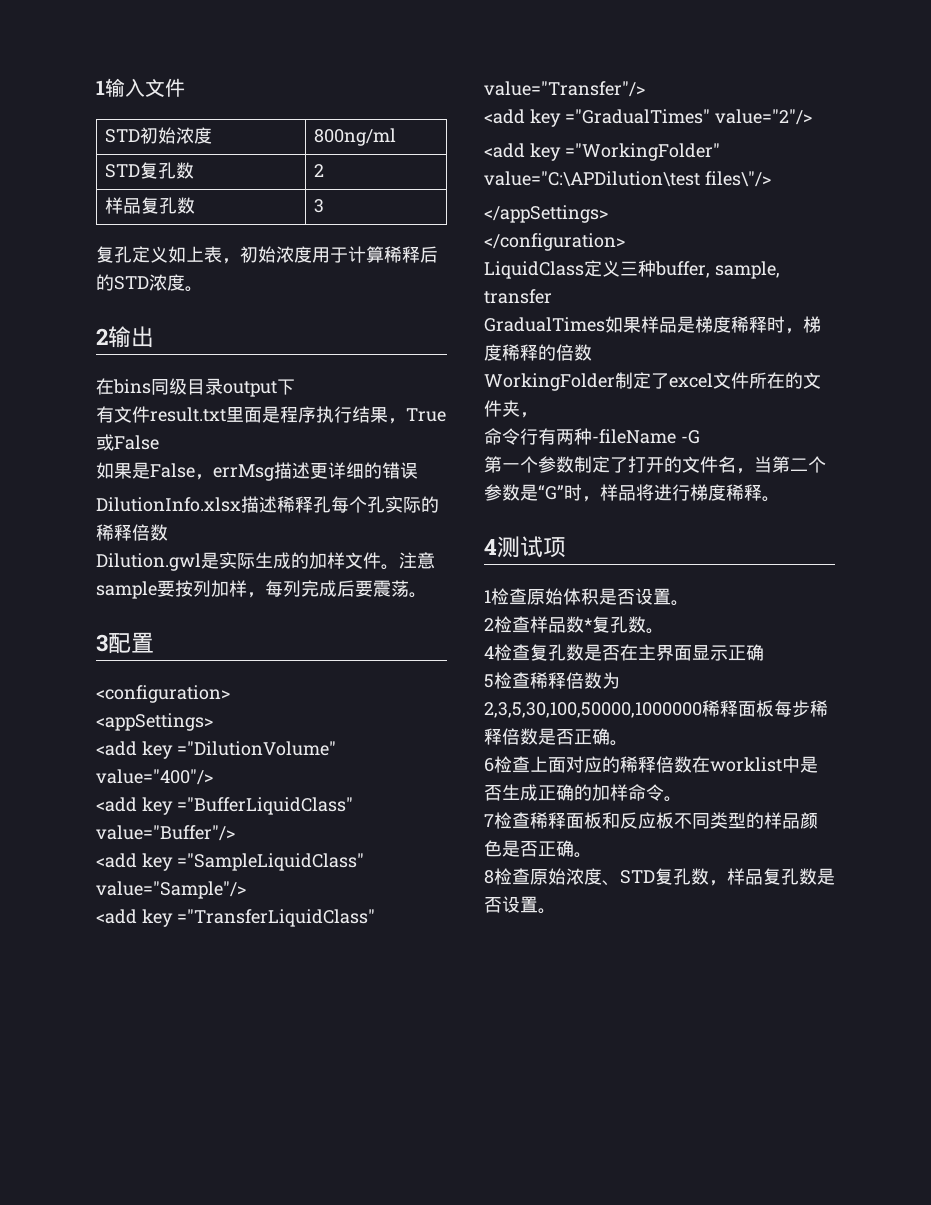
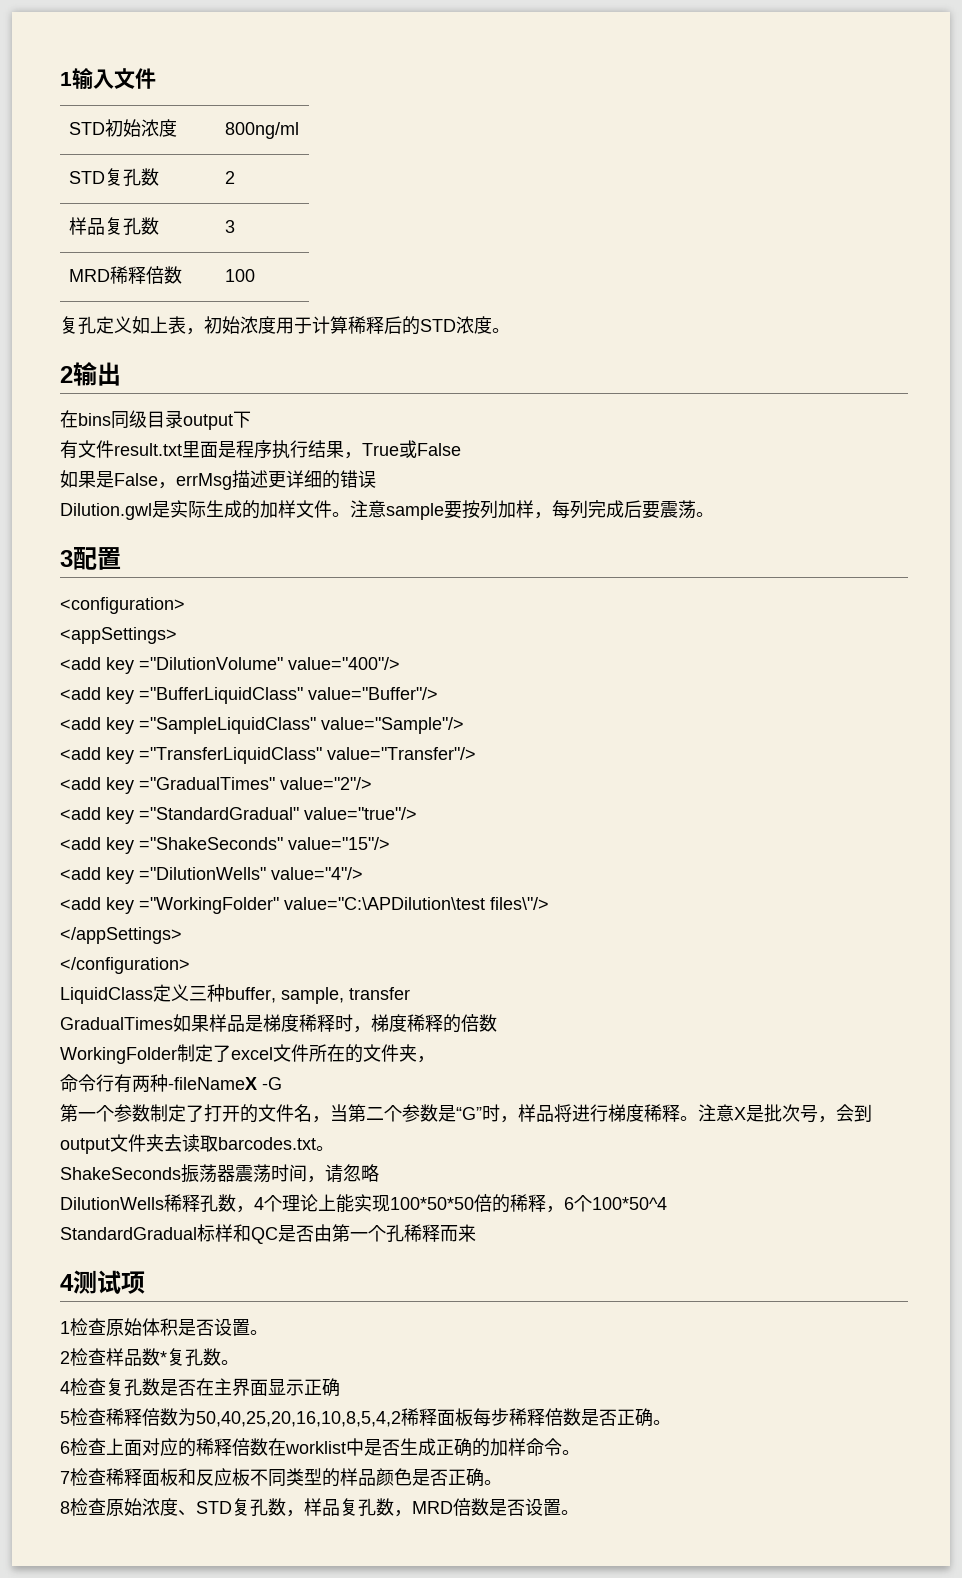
+ MRD稀释倍数 | 100
- DilutionInfo.xlsx描述稀释孔每个孔实际的稀释倍数
+ <add key ="StandardGradual" value="true"/>
+ <add key ="ShakeSeconds" value="15"/>
+ <add key ="DilutionWells" value="4"/>
- 命令行有两种-fileName -G
+ 命令行有两种-fileNameX -G
+ 注意X是批次号，会到output文件夹去读取barcodes.txt。
+ ShakeSeconds振荡器震荡时间，请忽略
+ DilutionWells稀释孔数，4个理论上能实现100*50*50倍的稀释，6个100*50^4
+ StandardGradual标样和QC是否由第一个孔稀释而来
- 5检查稀释倍数为2,3,5,30,100,50000,1000000稀释面板每步稀释倍数是否正确。
+ 5检查稀释倍数为50,40,25,20,16,10,8,5,4,2稀释面板每步稀释倍数是否正确。
- 8检查原始浓度、STD复孔数，样品复孔数是否设置。
+ 8检查原始浓度、STD复孔数，样品复孔数，MRD倍数是否设置。

